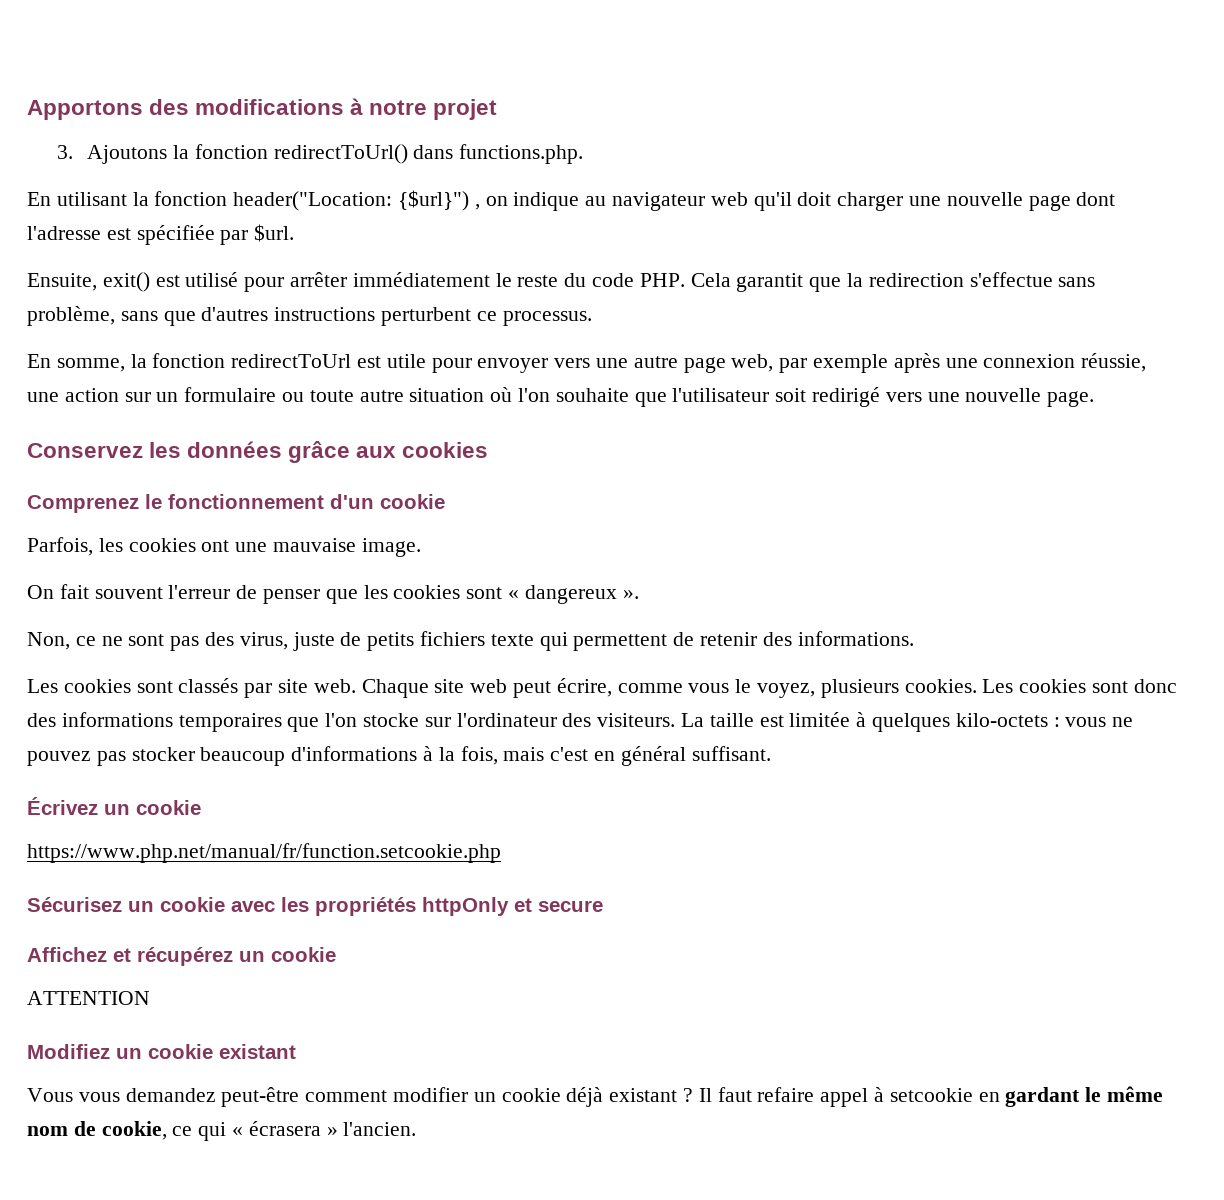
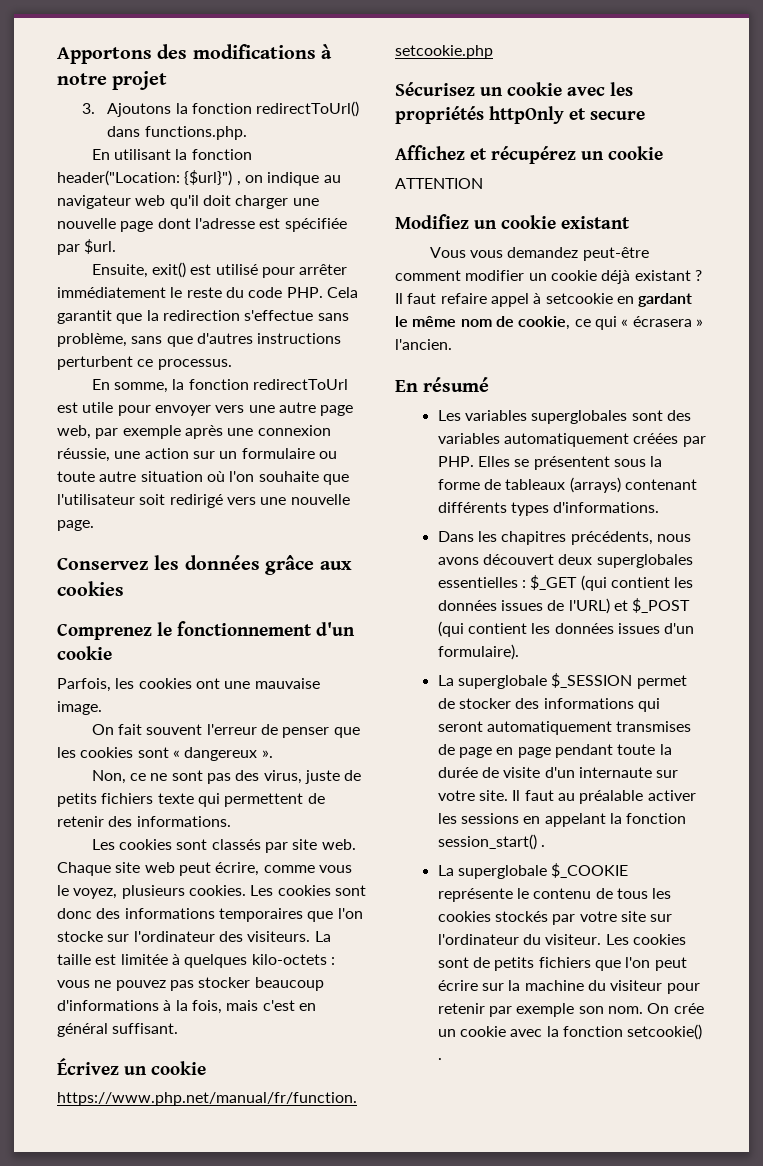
+ En résumé
+ Les variables superglobales sont des variables automatiquement créées par PHP. Elles se présentent sous la forme de tableaux (arrays) contenant différents types d'informations.
+ Dans les chapitres précédents, nous avons découvert deux superglobales essentielles : $_GET (qui contient les données issues de l'URL) et $_POST (qui contient les données issues d'un formulaire).
+ La superglobale $_SESSION permet de stocker des informations qui seront automatiquement transmises de page en page pendant toute la durée de visite d'un internaute sur votre site. Il faut au préalable activer les sessions en appelant la fonction session_start() .
+ La superglobale $_COOKIE représente le contenu de tous les cookies stockés par votre site sur l'ordinateur du visiteur. Les cookies sont de petits fichiers que l'on peut écrire sur la machine du visiteur pour retenir par exemple son nom. On crée un cookie avec la fonction setcookie() .

